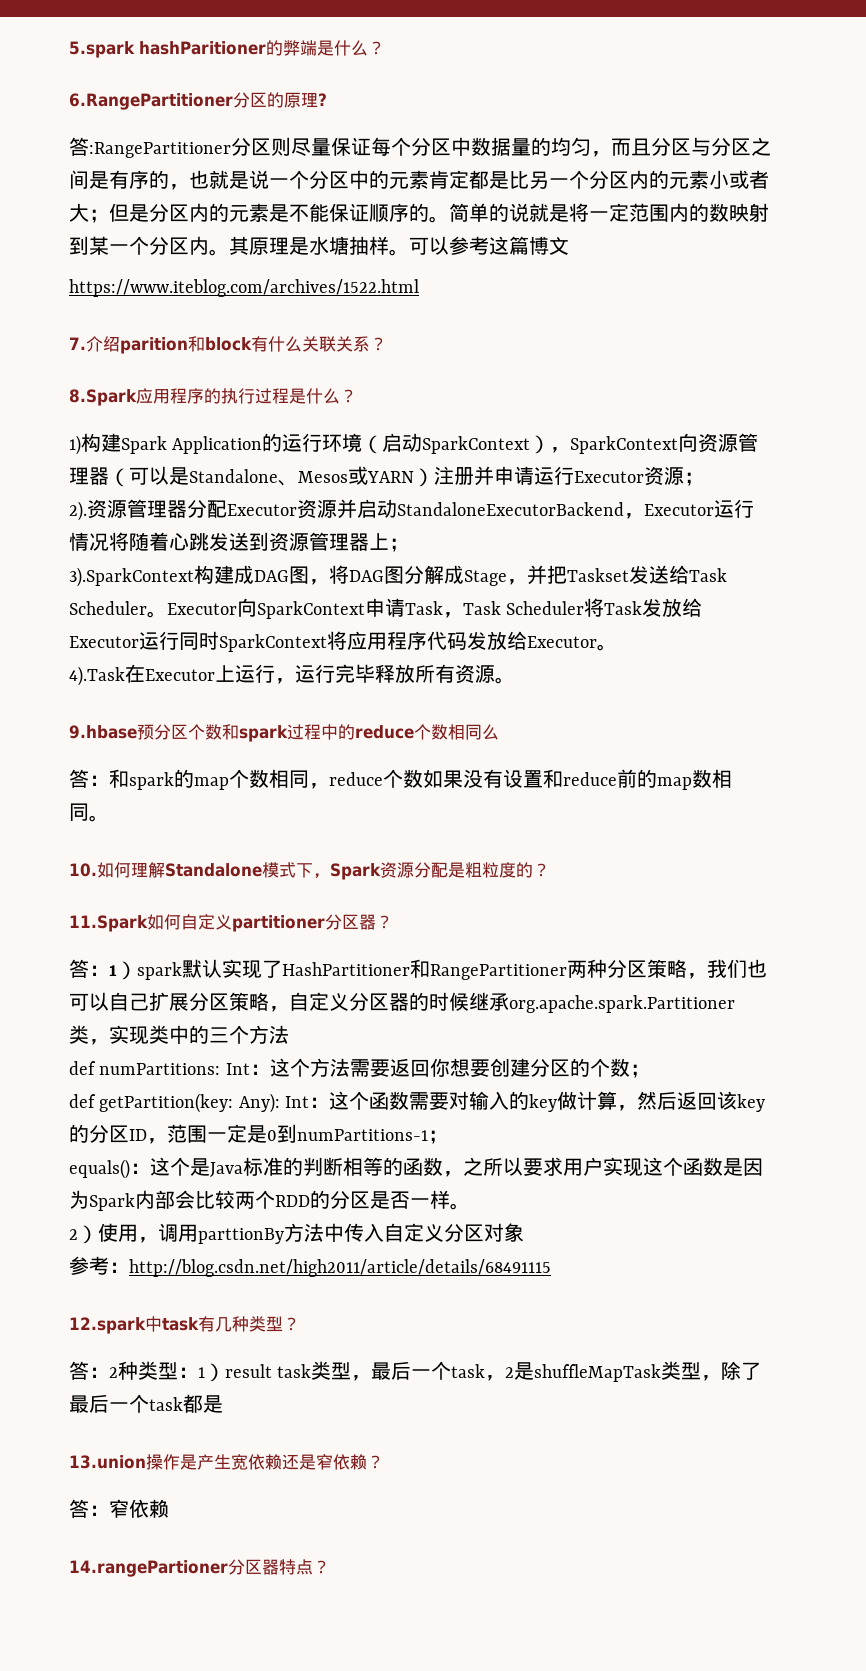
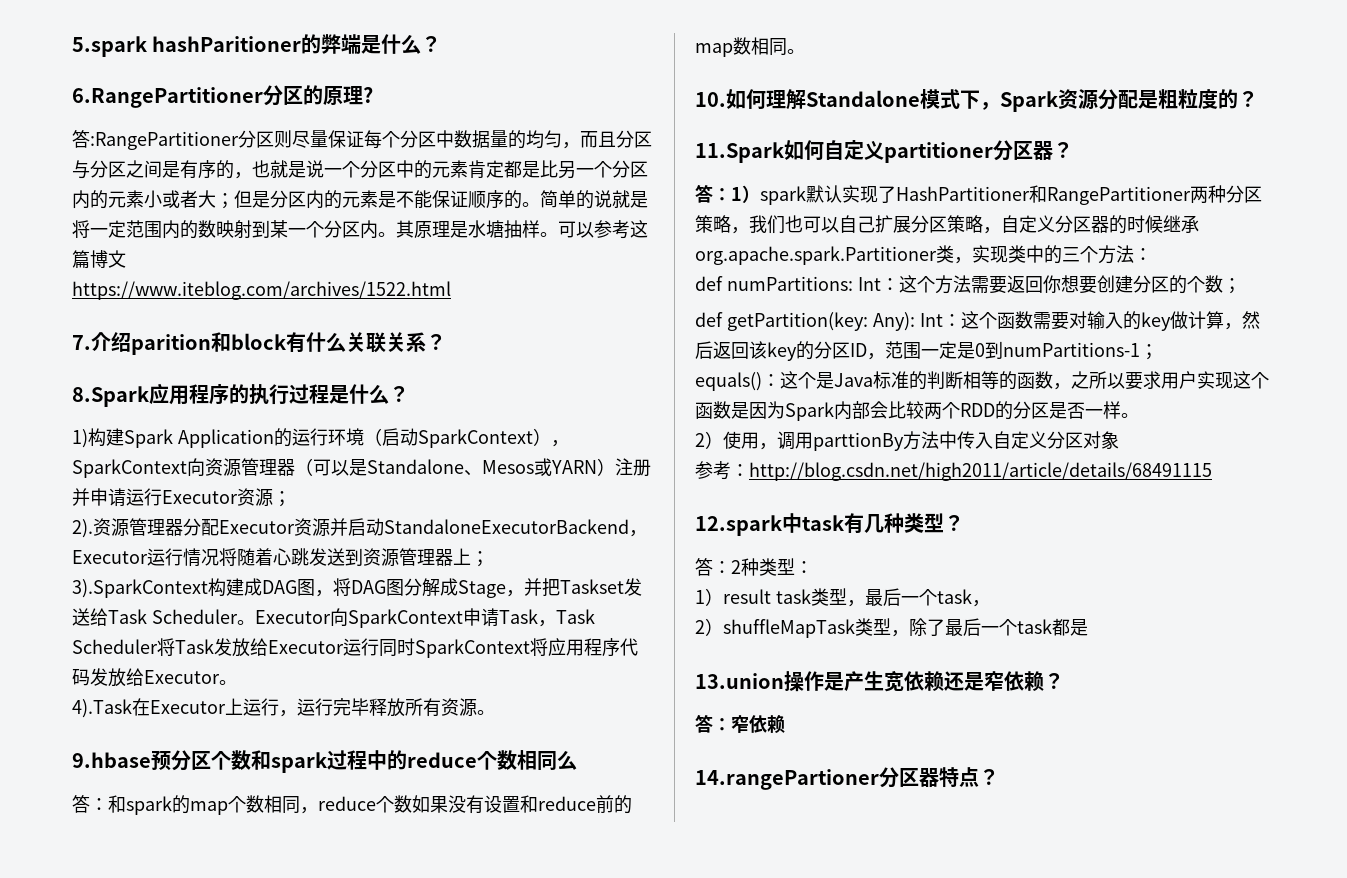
- 答：1）spark默认实现了HashPartitioner和RangePartitioner两种分区策略，我们也可以自己扩展分区策略，自定义分区器的时候继承org.apache.spark.Partitioner类，实现类中的三个方法
+ 答：1）spark默认实现了HashPartitioner和RangePartitioner两种分区策略，我们也可以自己扩展分区策略，自定义分区器的时候继承org.apache.spark.Partitioner类，实现类中的三个方法：
- 答：2种类型：1）result task类型，最后一个task，2是shuffleMapTask类型，除了最后一个task都是
+ 答：2种类型：
+ 1）result task类型，最后一个task，
+ 2）shuffleMapTask类型，除了最后一个task都是

